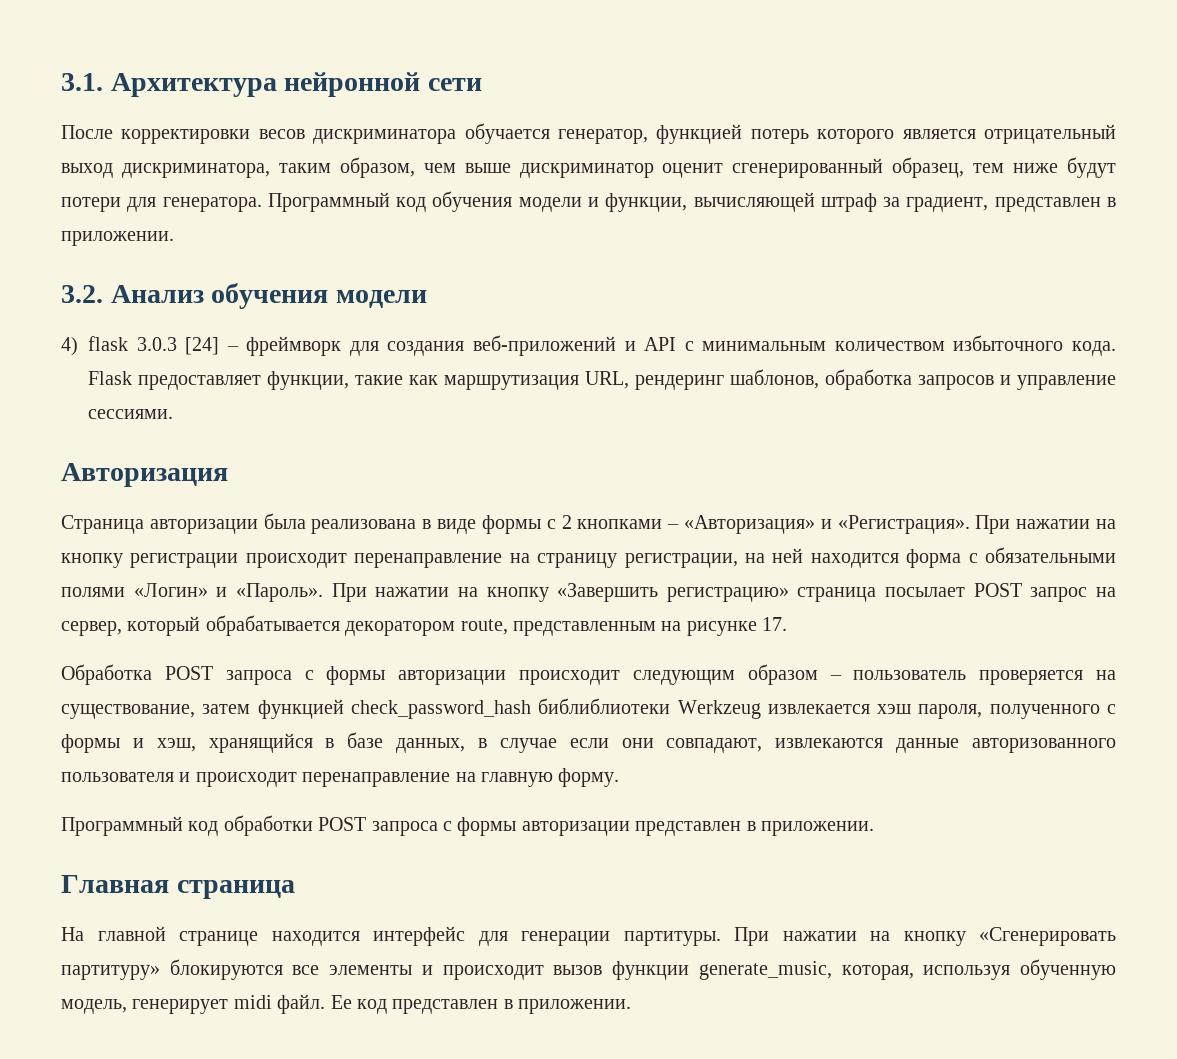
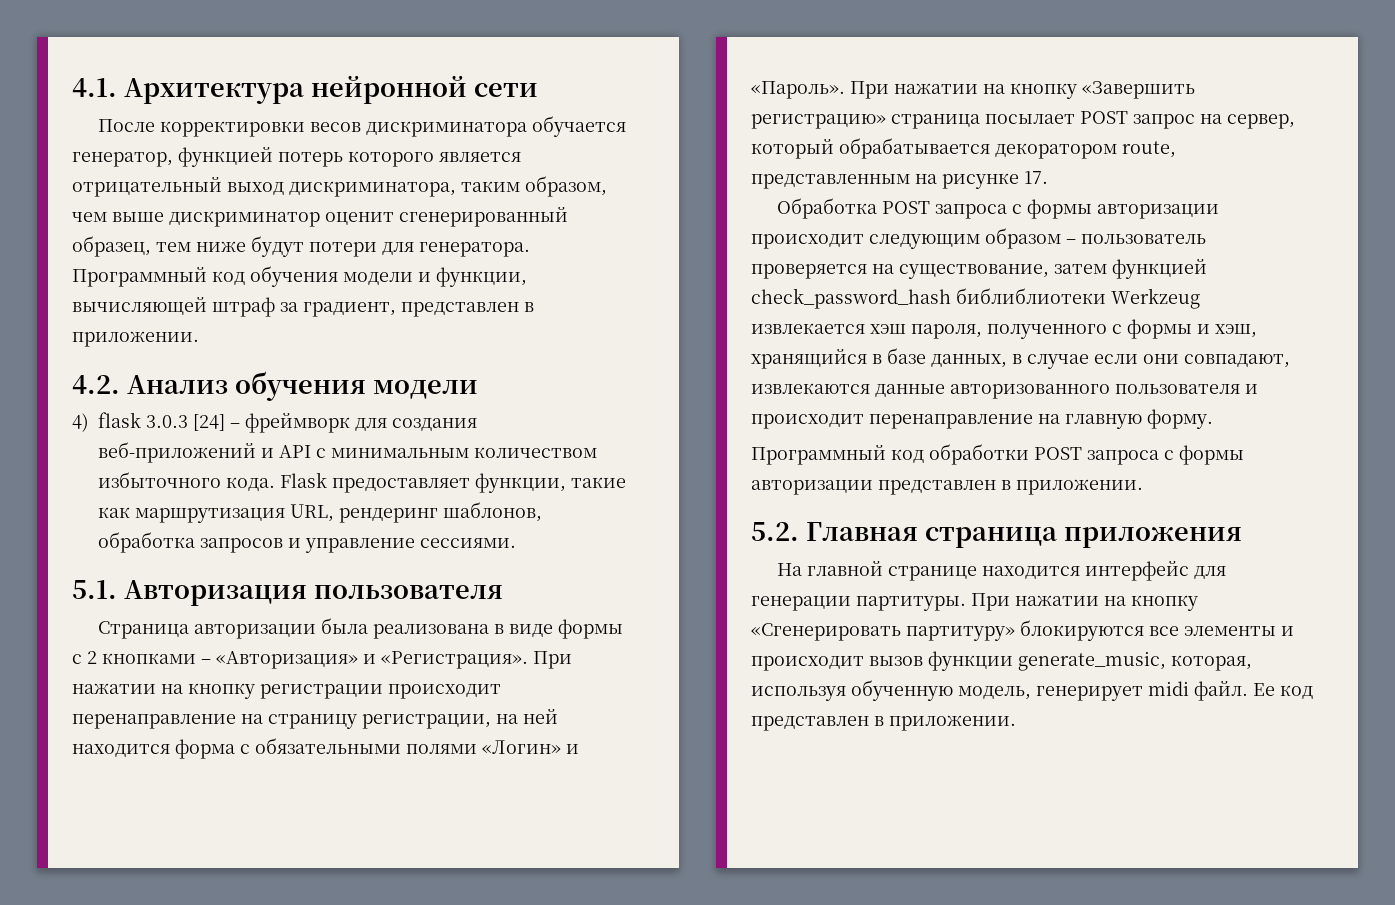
- 3.1. Архитектура нейронной сети
+ 4.1. Архитектура нейронной сети
- 3.2. Анализ обучения модели
+ 4.2. Анализ обучения модели
- Авторизация
+ 5.1. Авторизация пользователя
- Главная страница
+ 5.2. Главная страница приложения

